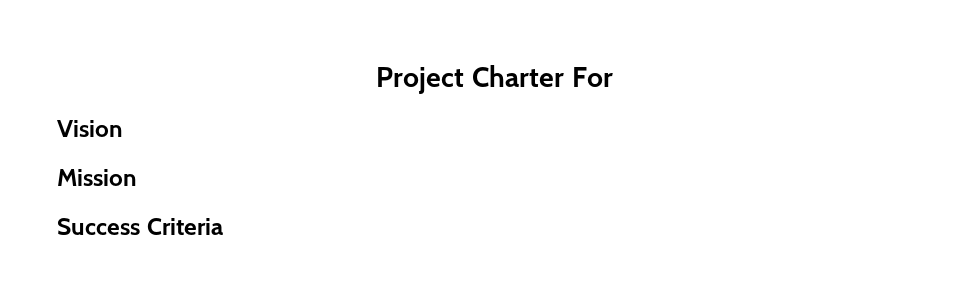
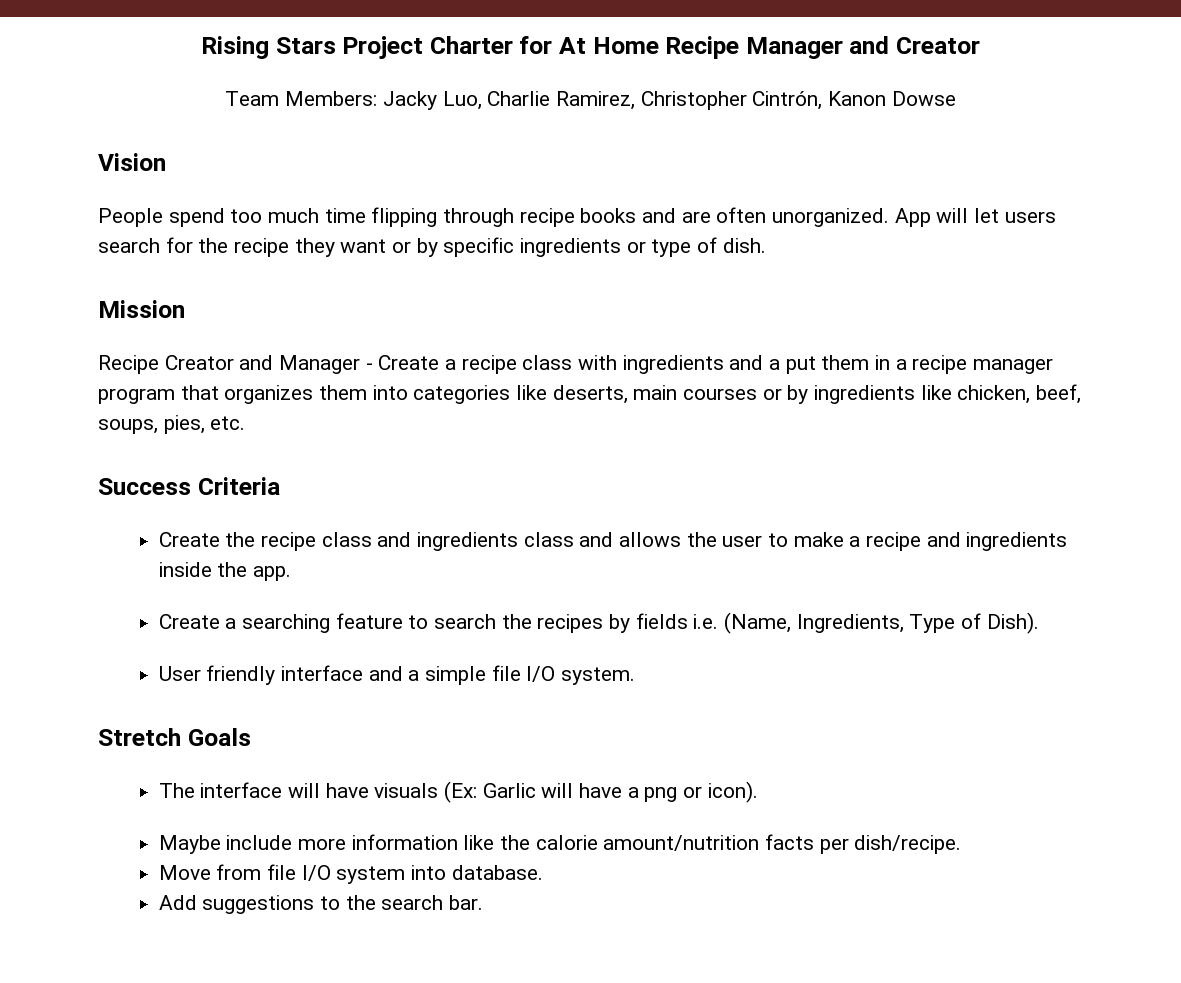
- Project Charter For
+ Rising Stars Project Charter for At Home Recipe Manager and Creator
+ Team Members: Jacky Luo, Charlie Ramirez, Christopher Cintrón, Kanon Dowse
  Vision
+ People spend too much time flipping through recipe books and are often unorganized. App will let users search for the recipe they want or by specific ingredients or type of dish.
  Mission
+ Recipe Creator and Manager - Create a recipe class with ingredients and a put them in a recipe manager program that organizes them into categories like deserts, main courses or by ingredients like chicken, beef, soups, pies, etc.
  Success Criteria
+ Create the recipe class and ingredients class and allows the user to make a recipe and ingredients inside the app.
+ Create a searching feature to search the recipes by fields i.e. (Name, Ingredients, Type of Dish).
+ User friendly interface and a simple file I/O system.
+ Stretch Goals
+ The interface will have visuals (Ex: Garlic will have a png or icon).
+ Maybe include more information like the calorie amount/nutrition facts per dish/recipe.
+ Move from file I/O system into database.
+ Add suggestions to the search bar.

